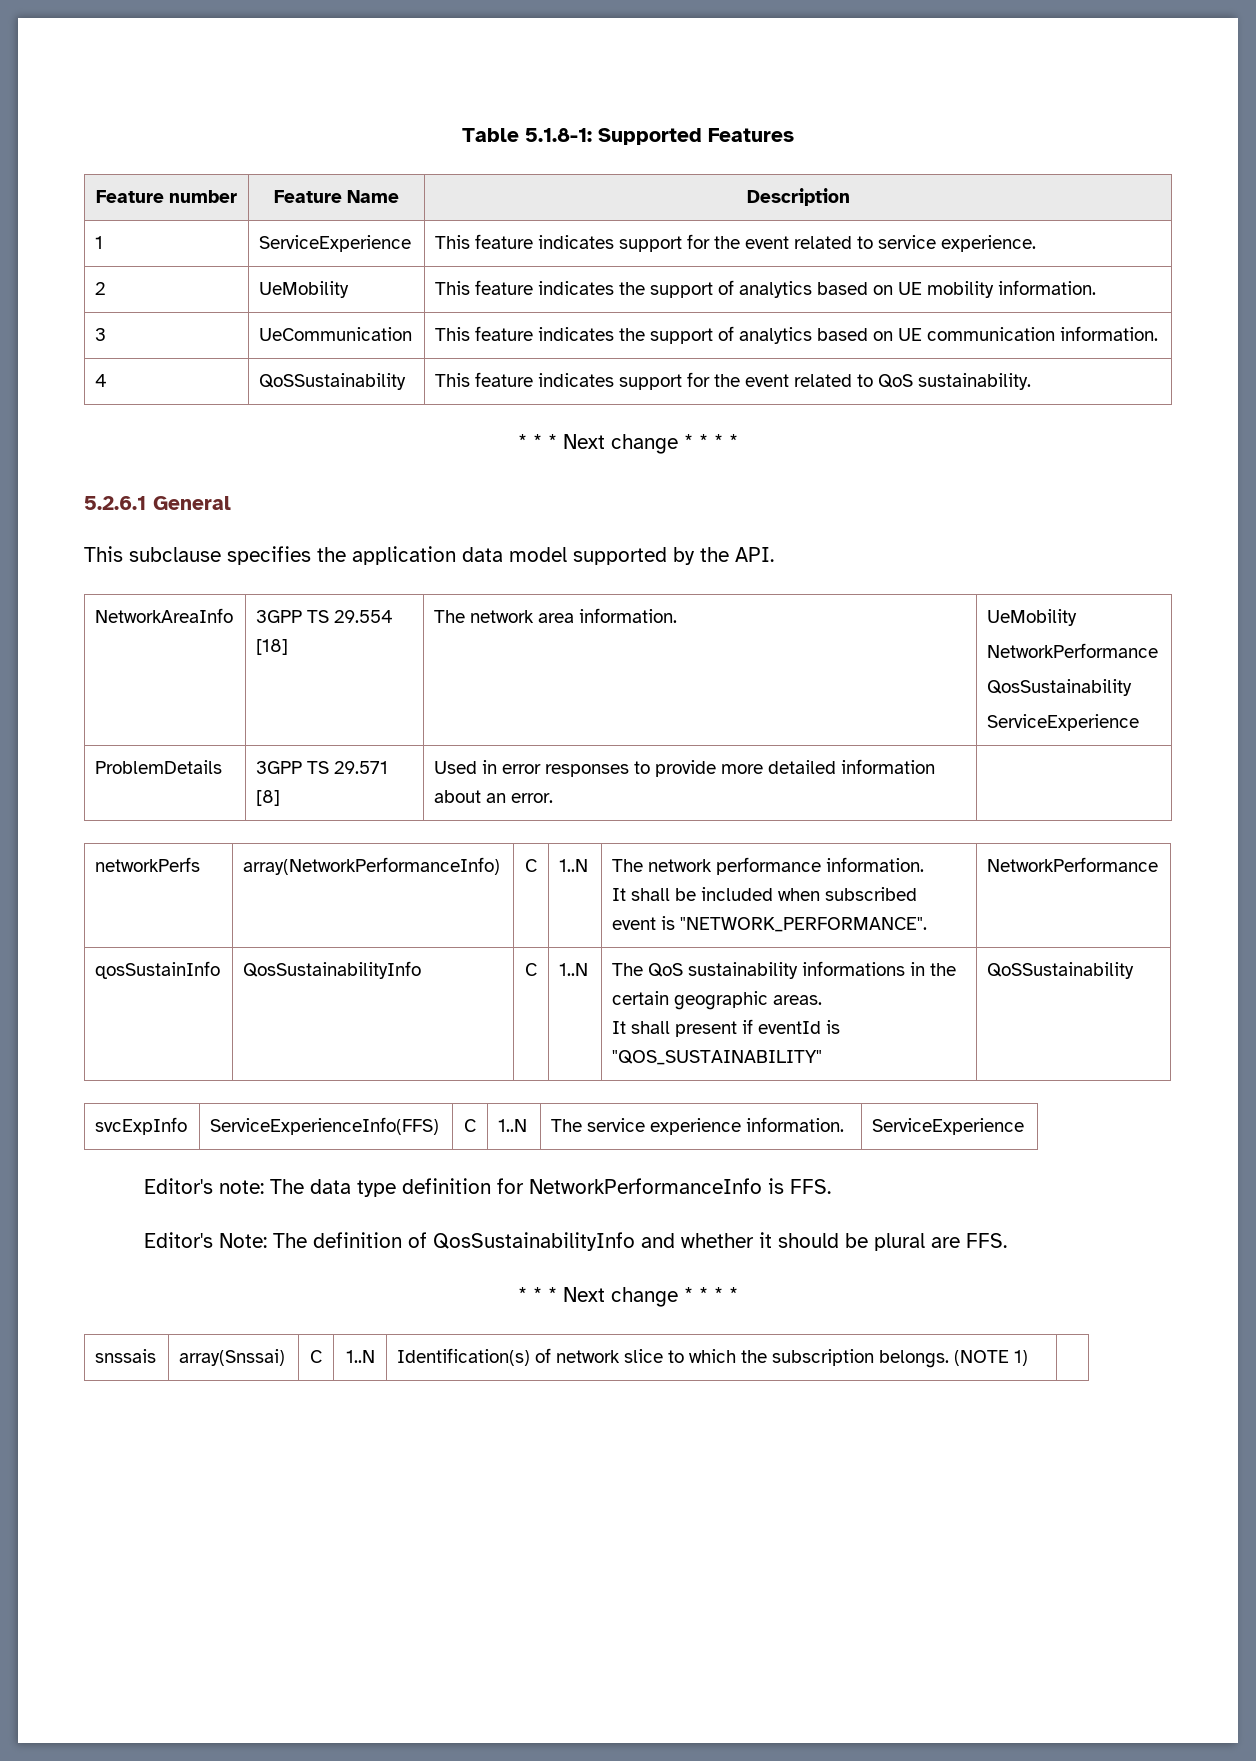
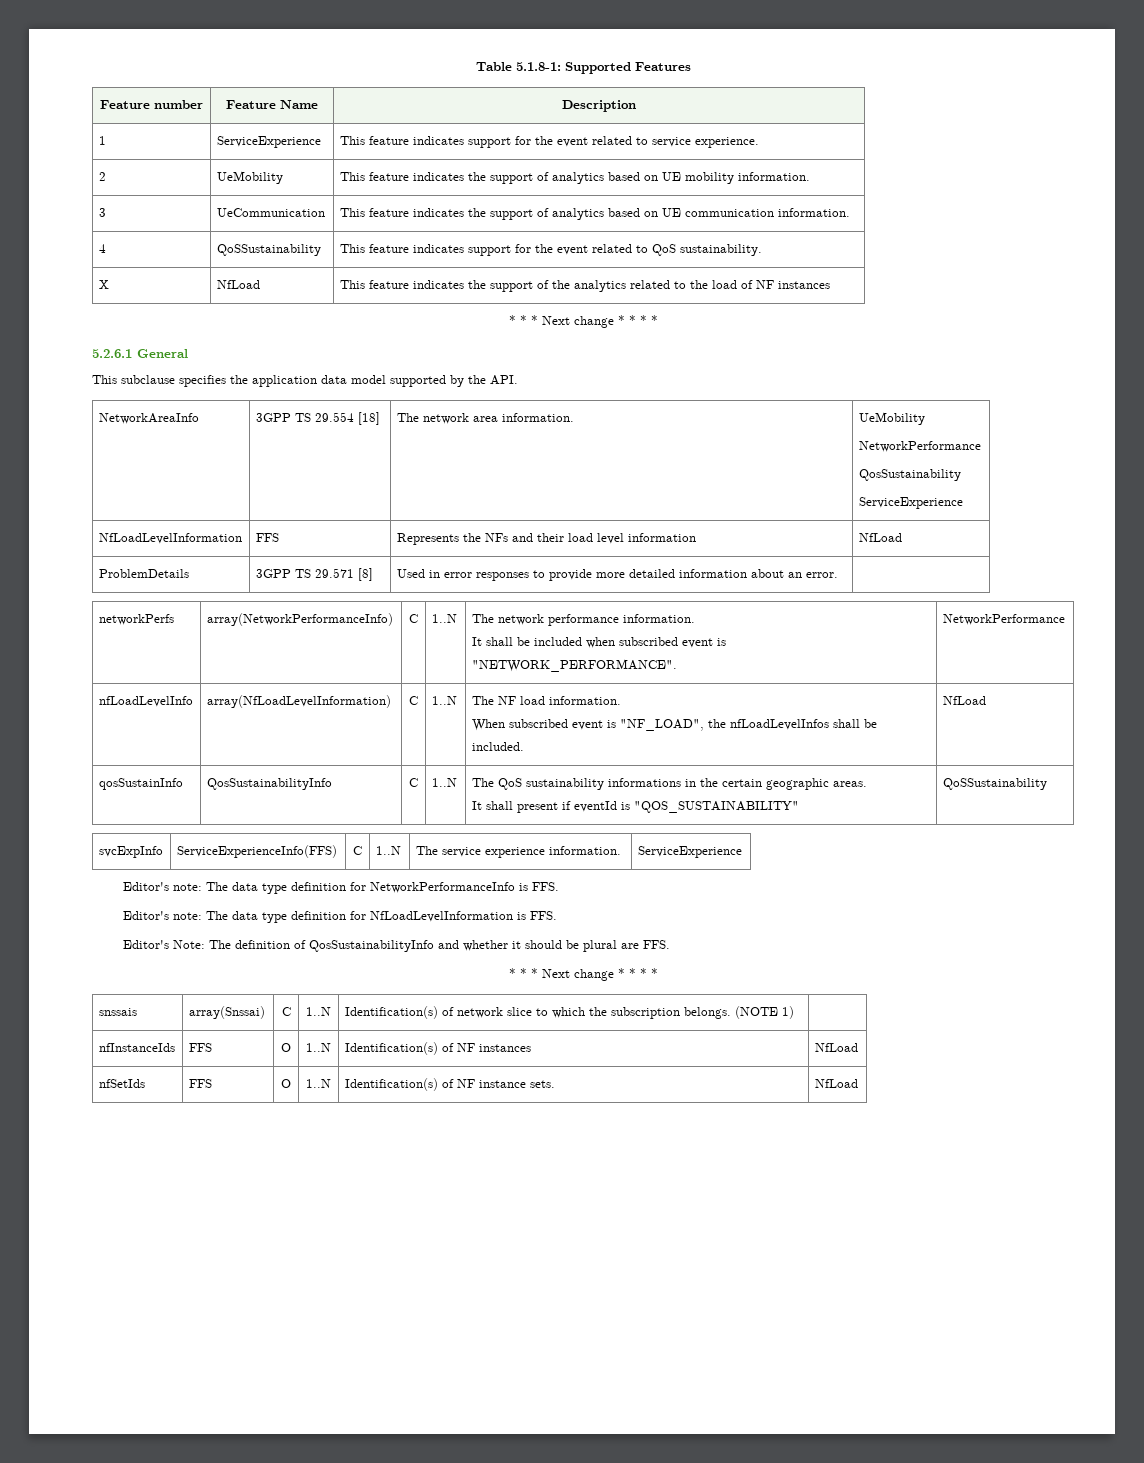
+ X | NfLoad | This feature indicates the support of the analytics related to the load of NF instances
+ NfLoadLevelInformation | FFS | Represents the NFs and their load level information | NfLoad
+ nfLoadLevelInfo | array(NfLoadLevelInformation) | C | 1..N | The NF load information.
+ When subscribed event is "NF_LOAD", the nfLoadLevelInfos shall be included. | NfLoad
+ Editor's note: The data type definition for NfLoadLevelInformation is FFS.
+ nfInstanceIds | FFS | O | 1..N | Identification(s) of NF instances | NfLoad
+ nfSetIds | FFS | O | 1..N | Identification(s) of NF instance sets. | NfLoad

